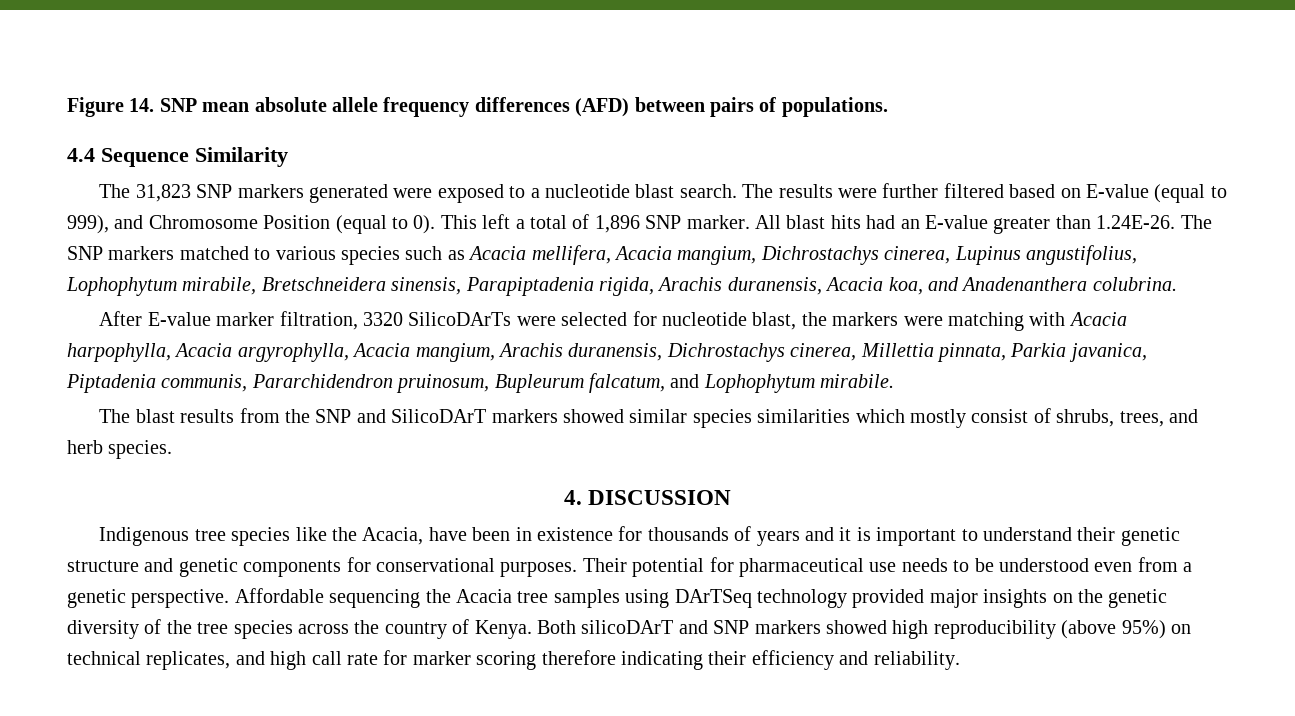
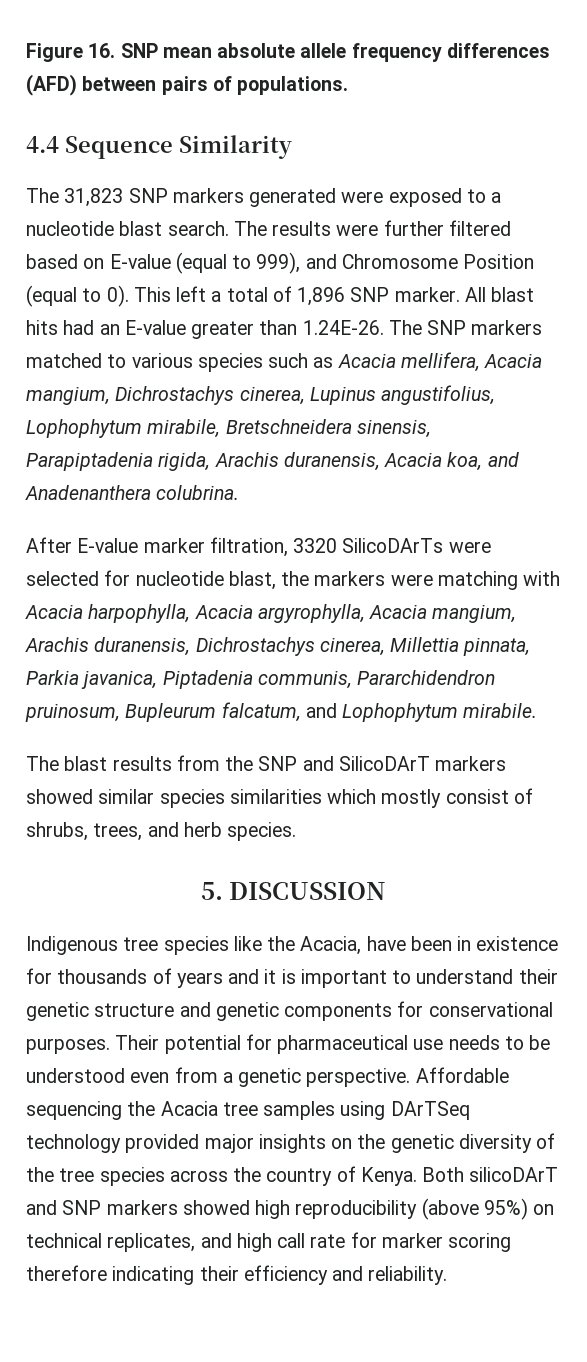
- Figure 14. SNP mean absolute allele frequency differences (AFD) between pairs of populations.
+ Figure 16. SNP mean absolute allele frequency differences (AFD) between pairs of populations.
- 4. DISCUSSION
+ 5. DISCUSSION

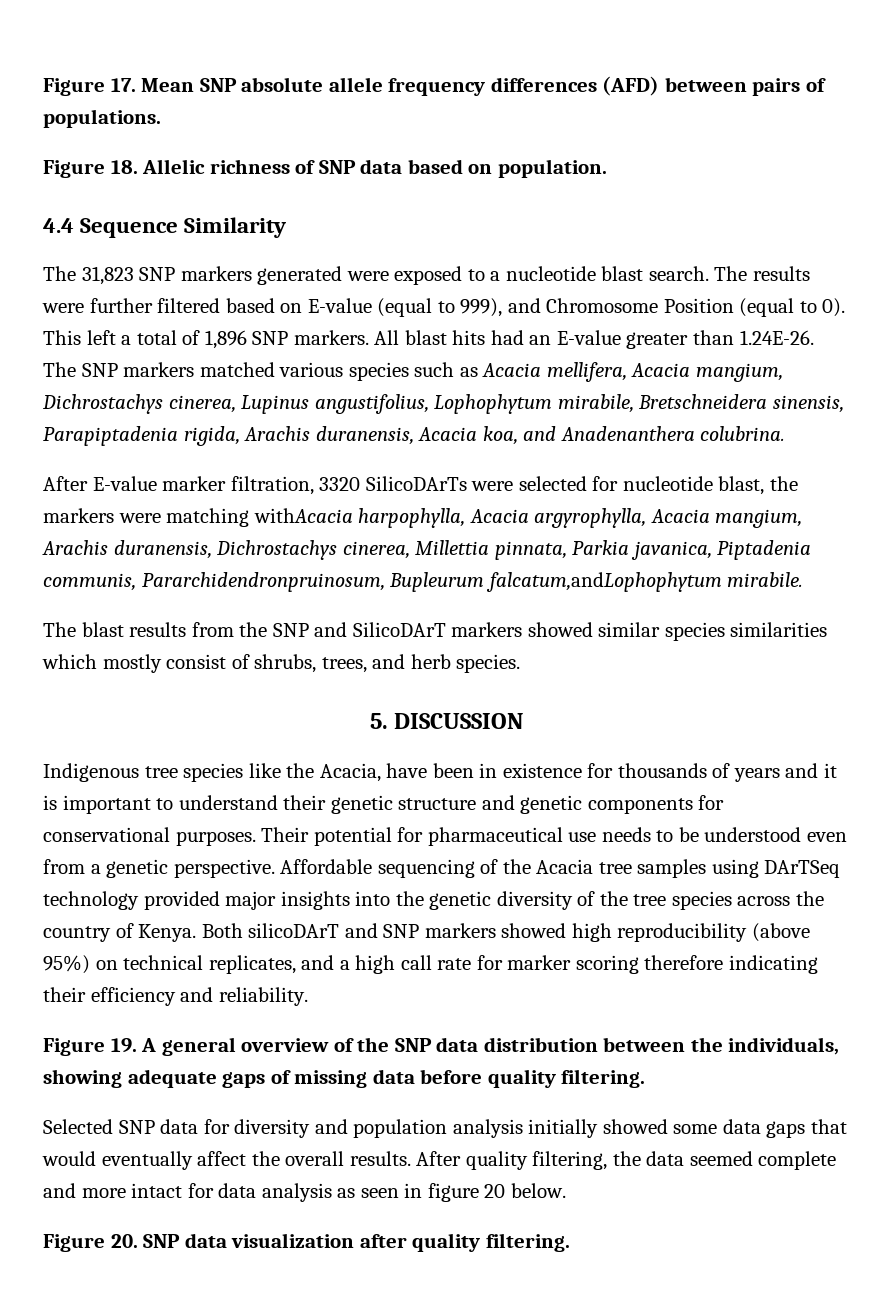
- Figure 16. SNP mean absolute allele frequency differences (AFD) between pairs of populations.
+ Figure 17. Mean SNP absolute allele frequency differences (AFD) between pairs of populations.
+ Figure 18. Allelic richness of SNP data based on population.
- This left a total of 1,896 SNP marker.
+ This left a total of 1,896 SNP markers.
- All blast hits had an E-value greater than 1.24E-26. The SNP markers matched to various species such as Acacia mellifera, Acacia mangium, Dichrostachys cinerea, Lupinus angustifolius, Lophophytum mirabile, Bretschneidera sinensis, Parapiptadenia rigida, Arachis duranensis, Acacia koa, and Anadenanthera colubrina.
+ All blast hits had an E-value greater than 1.24E-26. The SNP markers matched various species such as Acacia mellifera, Acacia mangium, Dichrostachys cinerea, Lupinus angustifolius, Lophophytum mirabile, Bretschneidera sinensis, Parapiptadenia rigida, Arachis duranensis, Acacia koa, and Anadenanthera colubrina.
- After E-value marker filtration, 3320 SilicoDArTs were selected for nucleotide blast, the markers were matching with Acacia harpophylla, Acacia argyrophylla, Acacia mangium, Arachis duranensis, Dichrostachys cinerea, Millettia pinnata, Parkia javanica, Piptadenia communis, Pararchidendron pruinosum, Bupleurum falcatum, and Lophophytum mirabile.
+ After E-value marker filtration, 3320 SilicoDArTs were selected for nucleotide blast, the markers were matching withAcacia harpophylla, Acacia argyrophylla, Acacia mangium, Arachis duranensis, Dichrostachys cinerea, Millettia pinnata, Parkia javanica, Piptadenia communis, Pararchidendronpruinosum, Bupleurum falcatum,andLophophytum mirabile.
- Affordable sequencing the Acacia tree samples using DArTSeq technology provided major insights on the genetic diversity of the tree species across the country of Kenya.
+ Affordable sequencing of the Acacia tree samples using DArTSeq technology provided major insights into the genetic diversity of the tree species across the country of Kenya.
- Both silicoDArT and SNP markers showed high reproducibility (above 95%) on technical replicates, and high call rate for marker scoring therefore indicating their efficiency and reliability.
+ Both silicoDArT and SNP markers showed high reproducibility (above 95%) on technical replicates, and a high call rate for marker scoring therefore indicating their efficiency and reliability.
+ Figure 19. A general overview of the SNP data distribution between the individuals, showing adequate gaps of missing data before quality filtering.
+ Selected SNP data for diversity and population analysis initially showed some data gaps that would eventually affect the overall results. After quality filtering, the data seemed complete and more intact for data analysis as seen in figure 20 below.
+ Figure 20. SNP data visualization after quality filtering.

